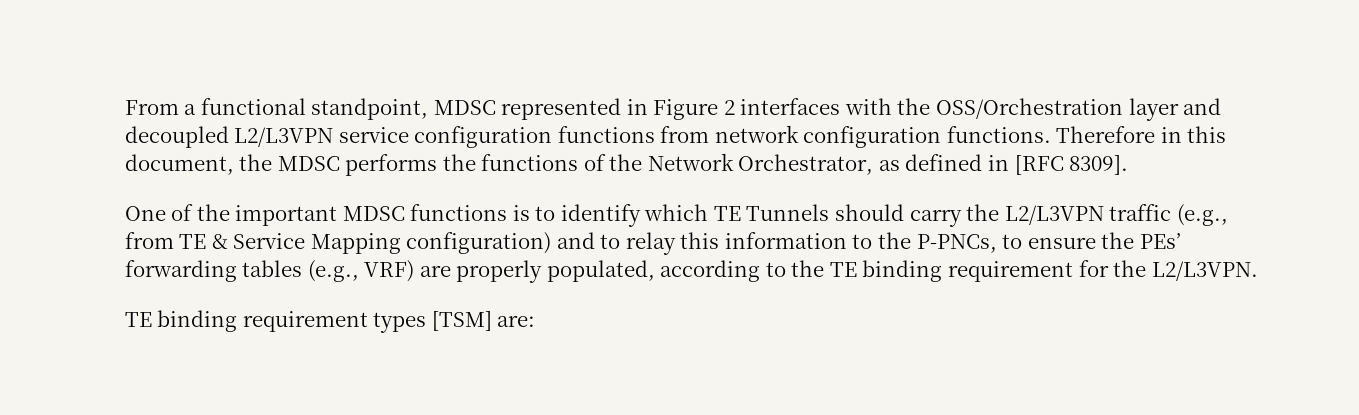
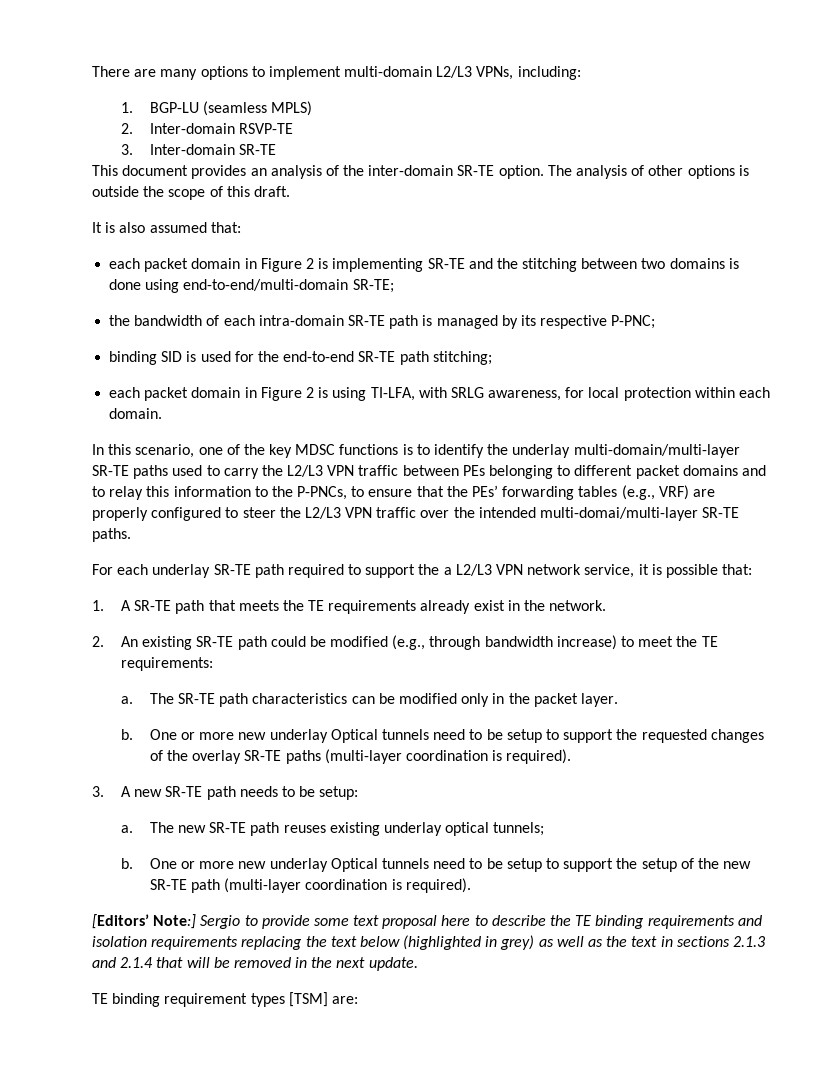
- From a functional standpoint, MDSC represented in Figure 2 interfaces with the OSS/Orchestration layer and decoupled L2/L3VPN service configuration functions from network configuration functions. Therefore in this document, the MDSC performs the functions of the Network Orchestrator, as defined in [RFC 8309].
- One of the important MDSC functions is to identify which TE Tunnels should carry the L2/L3VPN traffic (e.g., from TE & Service Mapping configuration) and to relay this information to the P-PNCs, to ensure the PEs’ forwarding tables (e.g., VRF) are properly populated, according to the TE binding requirement for the L2/L3VPN.
+ There are many options to implement multi-domain L2/L3 VPNs, including:
+ 1. BGP-LU (seamless MPLS)
+ 2. Inter-domain RSVP-TE
+ 3. Inter-domain SR-TE
+ This document provides an analysis of the inter-domain SR-TE option. The analysis of other options is outside the scope of this draft.
+ It is also assumed that:
+ each packet domain in Figure 2 is implementing SR-TE and the stitching between two domains is done using end-to-end/multi-domain SR-TE;
+ the bandwidth of each intra-domain SR-TE path is managed by its respective P-PNC;
+ binding SID is used for the end-to-end SR-TE path stitching;
+ each packet domain in Figure 2 is using TI-LFA, with SRLG awareness, for local protection within each domain.
+ In this scenario, one of the key MDSC functions is to identify the underlay multi-domain/multi-layer SR-TE paths used to carry the L2/L3 VPN traffic between PEs belonging to different packet domains and to relay this information to the P-PNCs, to ensure that the PEs’ forwarding tables (e.g., VRF) are properly configured to steer the L2/L3 VPN traffic over the intended multi-domai/multi-layer SR-TE paths.
+ For each underlay SR-TE path required to support the a L2/L3 VPN network service, it is possible that:
+ 1. A SR-TE path that meets the TE requirements already exist in the network.
+ 2. An existing SR-TE path could be modified (e.g., through bandwidth increase) to meet the TE requirements:
+ a. The SR-TE path characteristics can be modified only in the packet layer.
+ b. One or more new underlay Optical tunnels need to be setup to support the requested changes of the overlay SR-TE paths (multi-layer coordination is required).
+ 3. A new SR-TE path needs to be setup:
+ a. The new SR-TE path reuses existing underlay optical tunnels;
+ b. One or more new underlay Optical tunnels need to be setup to support the setup of the new SR-TE path (multi-layer coordination is required).
+ [Editors’ Note:] Sergio to provide some text proposal here to describe the TE binding requirements and isolation requirements replacing the text below (highlighted in grey) as well as the text in sections 2.1.3 and 2.1.4 that will be removed in the next update.

